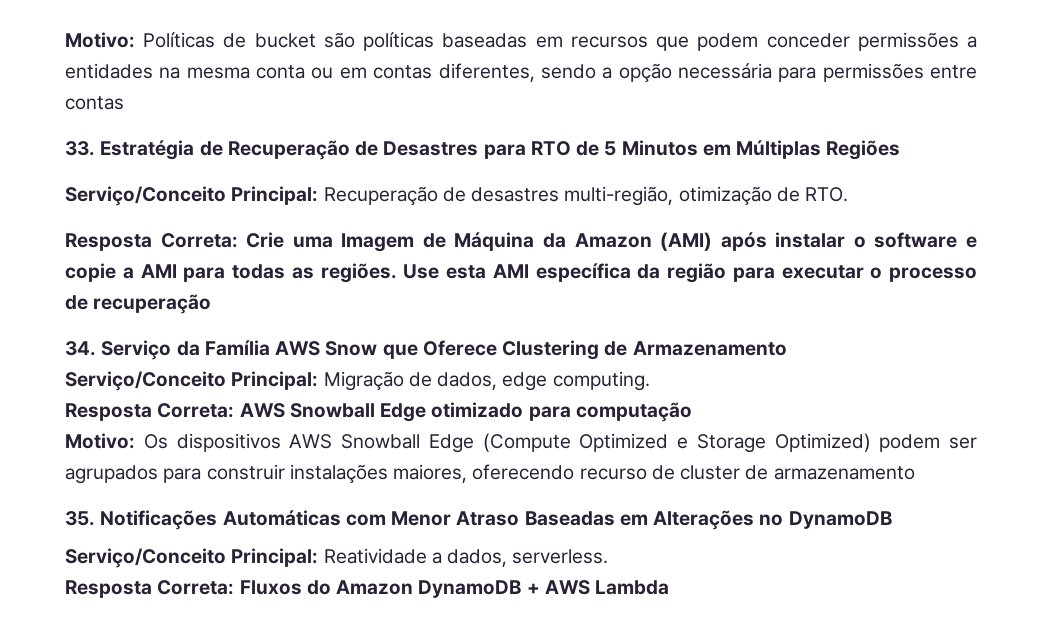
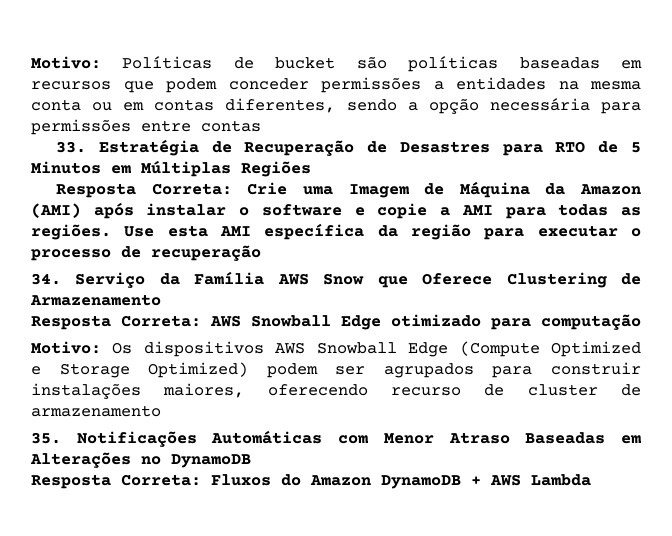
- Serviço/Conceito Principal: Recuperação de desastres multi-região, otimização de RTO.
- Serviço/Conceito Principal: Migração de dados, edge computing.
- Serviço/Conceito Principal: Reatividade a dados, serverless.

